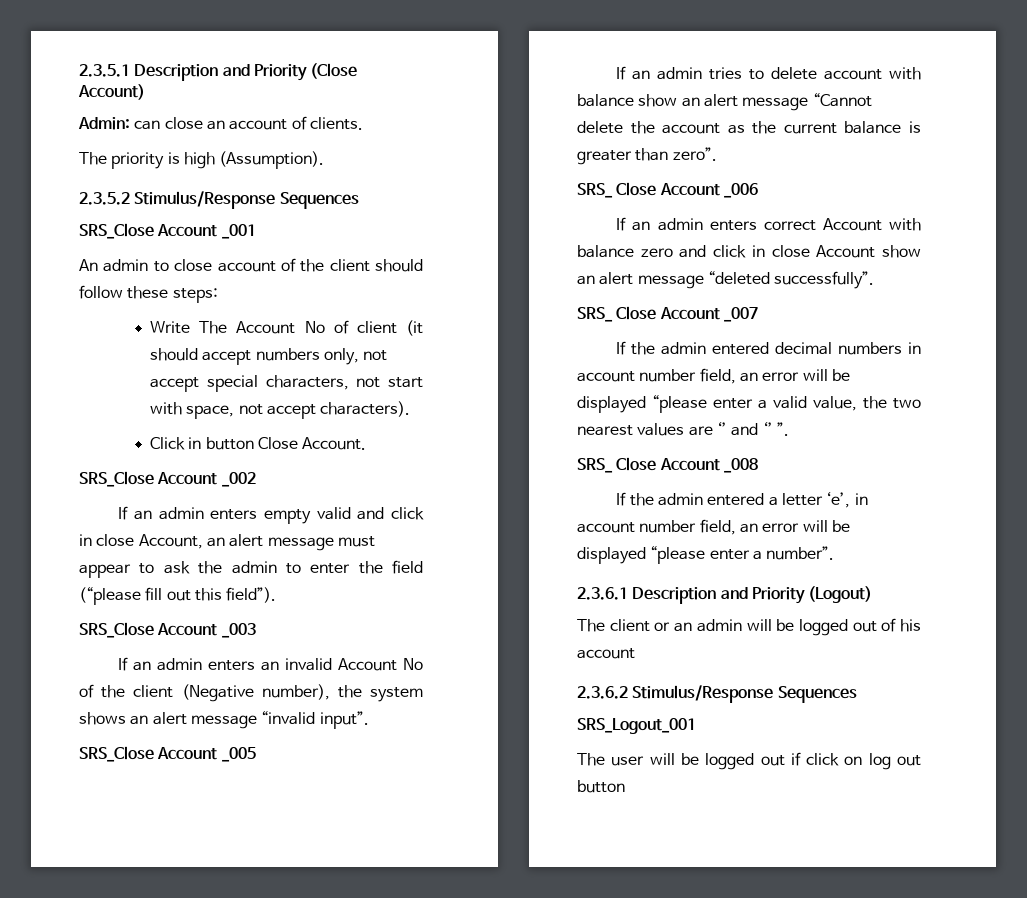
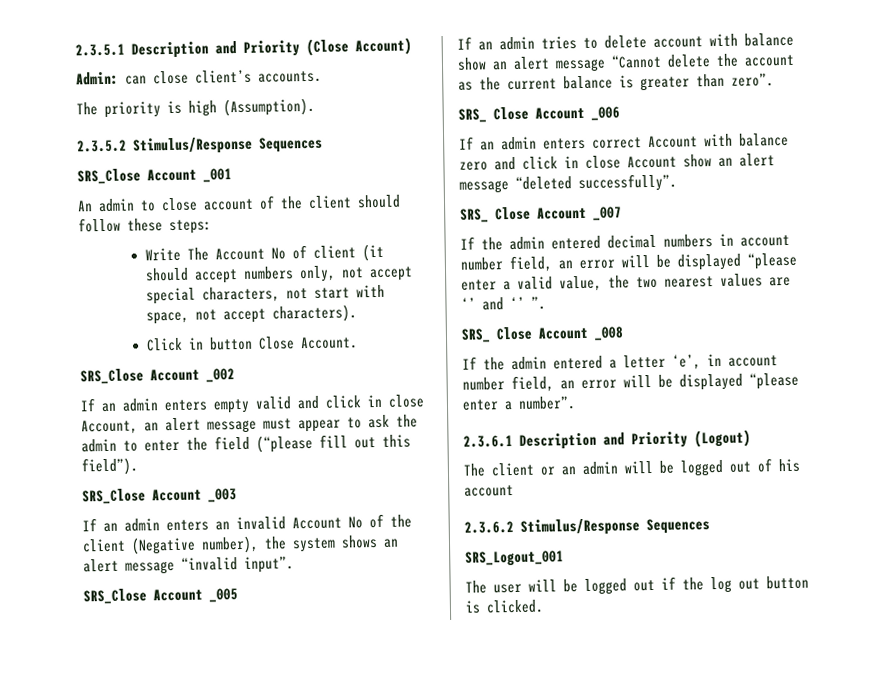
- Admin: can close an account of clients.
+ Admin: can close client’s accounts.
- The user will be logged out if click on log out button
+ The user will be logged out if the log out button is clicked.

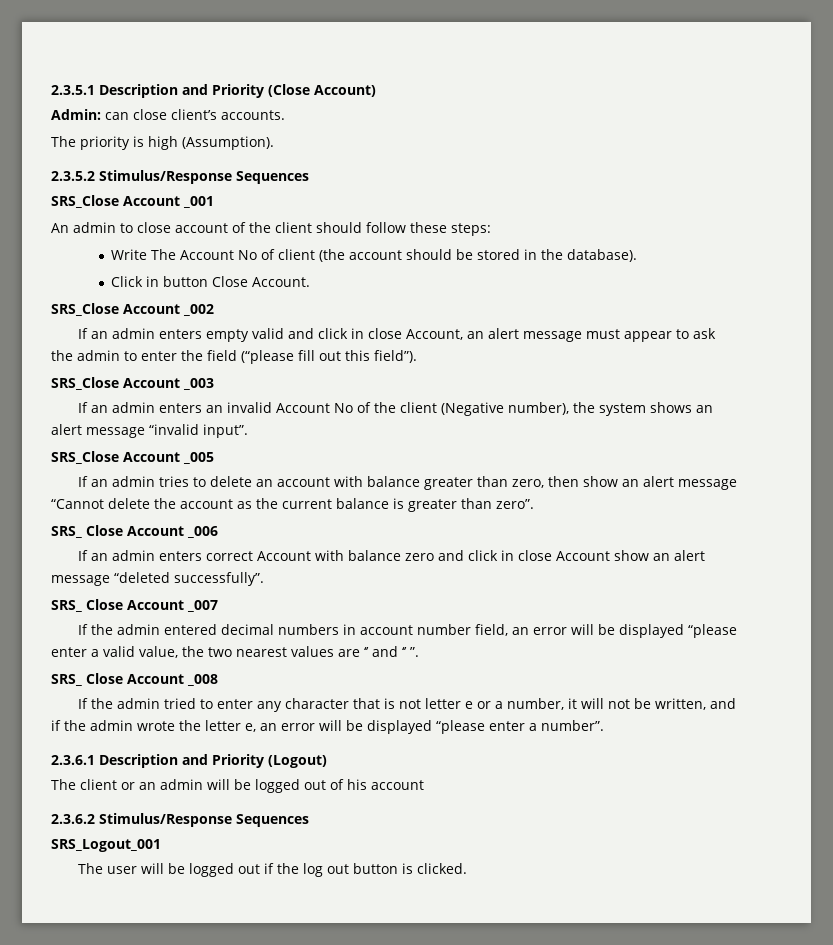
- Write The Account No of client (it should accept numbers only, not accept special characters, not start with space, not accept characters).
+ Write The Account No of client (the account should be stored in the database).
- If an admin tries to delete account with balance show an alert message “Cannot delete the account as the current balance is greater than zero”.
+ If an admin tries to delete an account with balance greater than zero, then show an alert message “Cannot delete the account as the current balance is greater than zero”.
- If the admin entered a letter ‘e’, in account number field, an error will be displayed “please enter a number”.
+ If the admin tried to enter any character that is not letter e or a number, it will not be written, and if the admin wrote the letter e, an error will be displayed “please enter a number”.

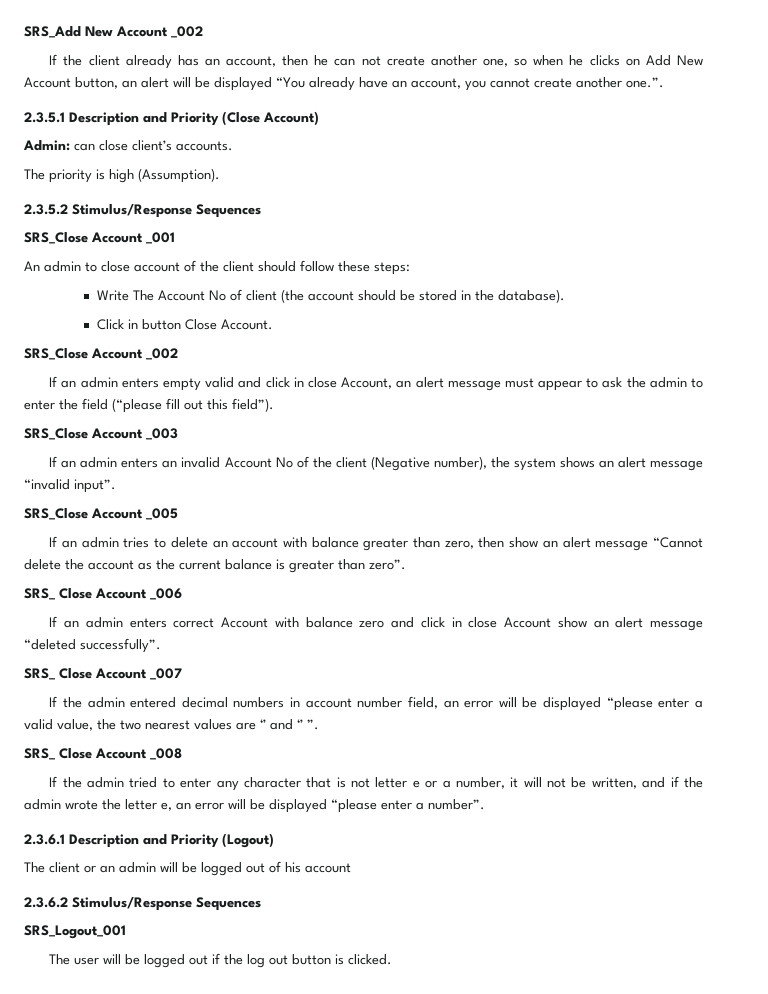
+ SRS_Add New Account _002
+ If the client already has an account, then he can not create another one, so when he clicks on Add New Account button, an alert will be displayed “You already have an account, you cannot create another one.”.

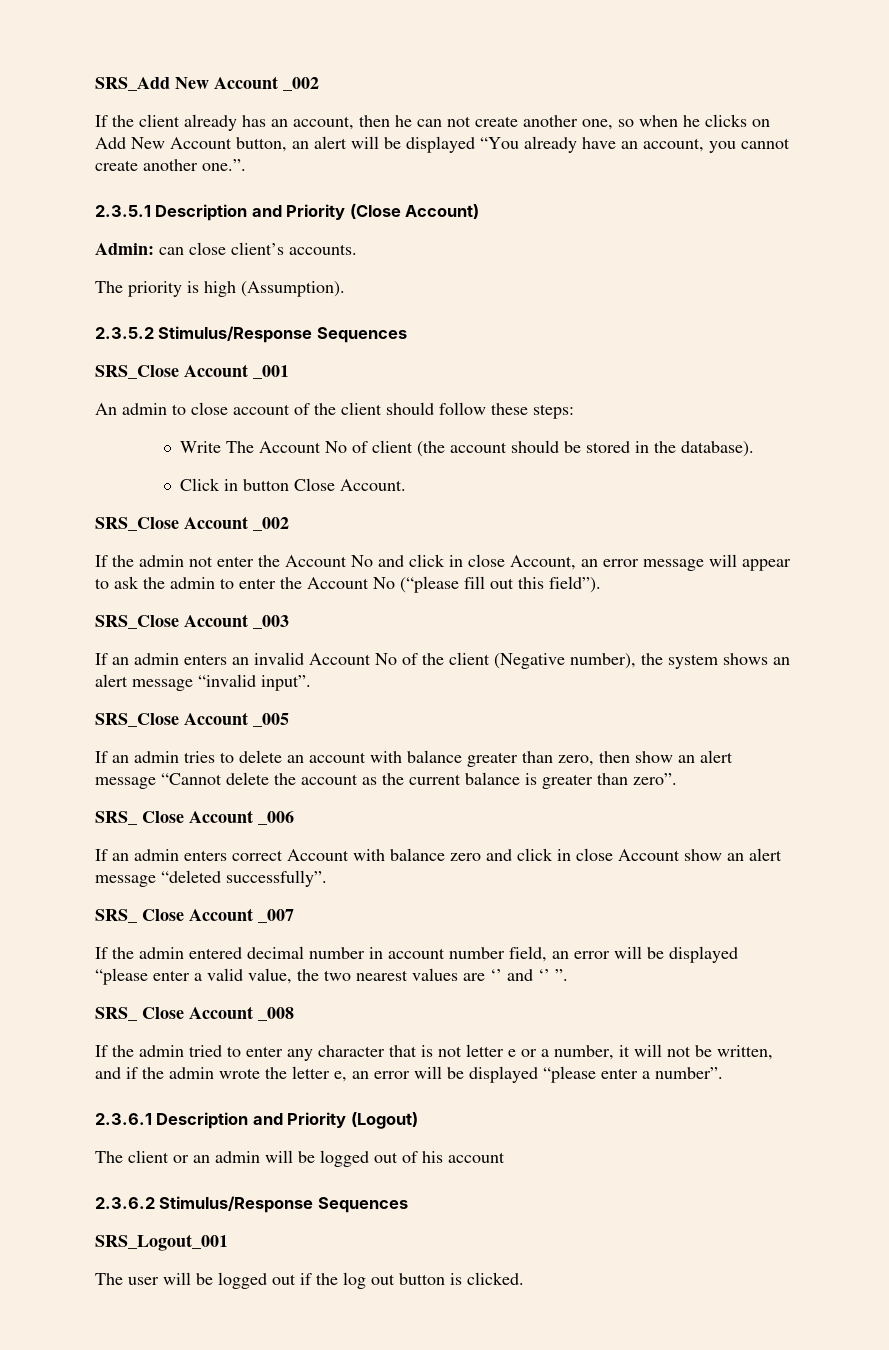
- If an admin enters empty valid and click in close Account, an alert message must appear to ask the admin to enter the field (“please fill out this field”).
+ If the admin not enter the Account No and click in close Account, an error message will appear to ask the admin to enter the Account No (“please fill out this field”).
- If the admin entered decimal numbers in account number field, an error will be displayed “please enter a valid value, the two nearest values are ‘’ and ‘’ ”.
+ If the admin entered decimal number in account number field, an error will be displayed “please enter a valid value, the two nearest values are ‘’ and ‘’ ”.

